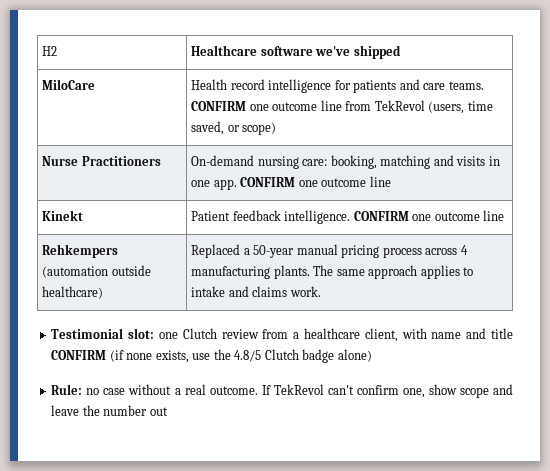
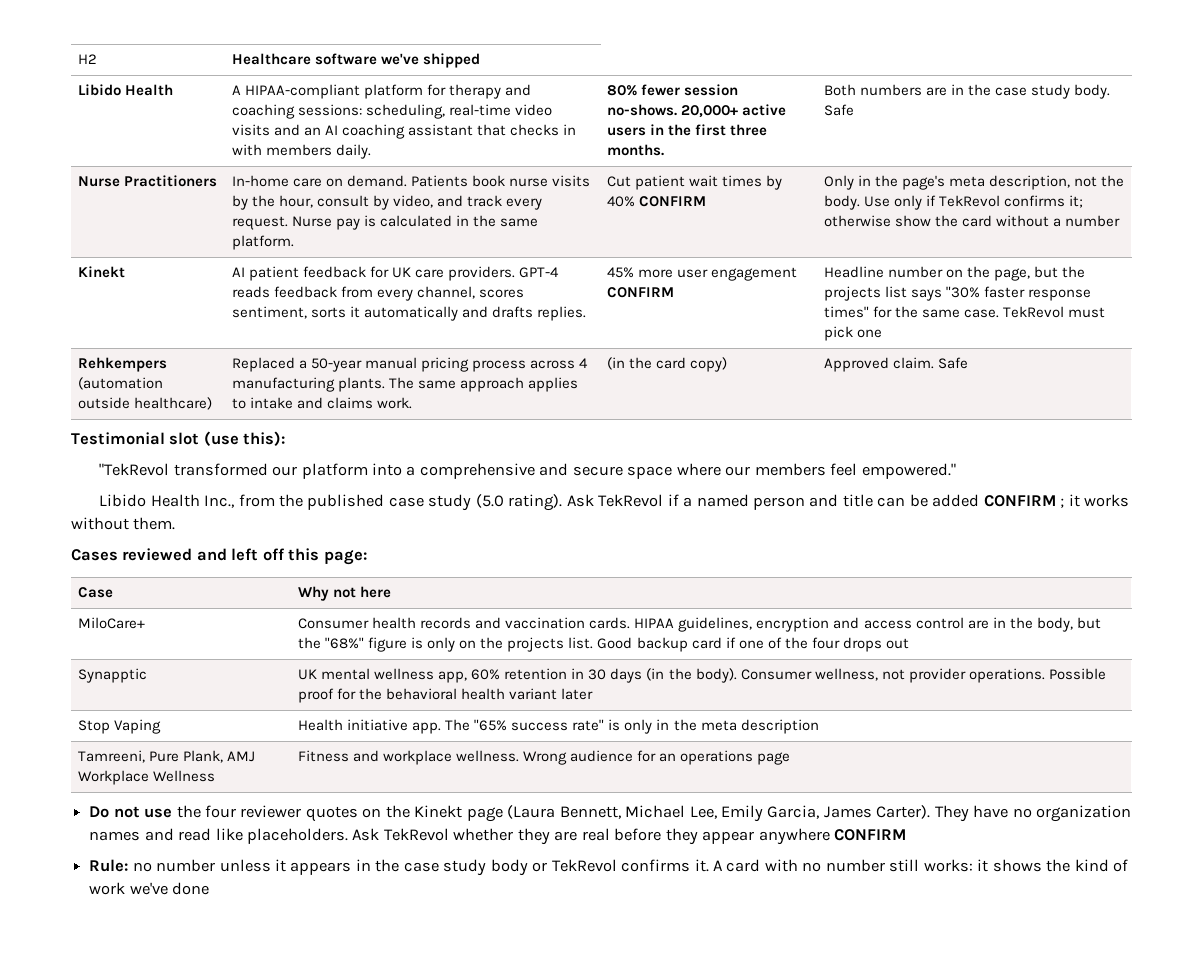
- MiloCare | Health record intelligence for patients and care teams. CONFIRM one outcome line from TekRevol (users, time saved, or scope)
- Nurse Practitioners | On-demand nursing care: booking, matching and visits in one app. CONFIRM one outcome line
- Kinekt | Patient feedback intelligence. CONFIRM one outcome line
+ Libido Health | A HIPAA-compliant platform for therapy and coaching sessions: scheduling, real-time video visits and an AI coaching assistant that checks in with members daily. | 80% fewer session no-shows. 20,000+ active users in the first three months. | Both numbers are in the case study body. Safe
+ Nurse Practitioners | In-home care on demand. Patients book nurse visits by the hour, consult by video, and track every request. Nurse pay is calculated in the same platform. | Cut patient wait times by 40% CONFIRM | Only in the page's meta description, not the body. Use only if TekRevol confirms it; otherwise show the card without a number
+ Kinekt | AI patient feedback for UK care providers. GPT-4 reads feedback from every channel, scores sentiment, sorts it automatically and drafts replies. | 45% more user engagement CONFIRM | Headline number on the page, but the projects list says "30% faster response times" for the same case. TekRevol must pick one
- Rehkempers (automation outside healthcare) | Replaced a 50-year manual pricing process across 4 manufacturing plants. The same approach applies to intake and claims work.
- Testimonial slot: one Clutch review from a healthcare client, with name and title CONFIRM (if none exists, use the 4.8/5 Clutch badge alone)
- Rule: no case without a real outcome. If TekRevol can't confirm one, show scope and leave the number out
+ Rehkempers (automation outside healthcare) | Replaced a 50-year manual pricing process across 4 manufacturing plants. The same approach applies to intake and claims work. | (in the card copy) | Approved claim. Safe
+ Testimonial slot (use this):
+ "TekRevol transformed our platform into a comprehensive and secure space where our members feel empowered."
+ Libido Health Inc., from the published case study (5.0 rating). Ask TekRevol if a named person and title can be added CONFIRM ; it works without them.
+ Cases reviewed and left off this page:
+ Case | Why not here
+ MiloCare+ | Consumer health records and vaccination cards. HIPAA guidelines, encryption and access control are in the body, but the "68%" figure is only on the projects list. Good backup card if one of the four drops out
+ Synapptic | UK mental wellness app, 60% retention in 30 days (in the body). Consumer wellness, not provider operations. Possible proof for the behavioral health variant later
+ Stop Vaping | Health initiative app. The "65% success rate" is only in the meta description
+ Tamreeni, Pure Plank, AMJ Workplace Wellness | Fitness and workplace wellness. Wrong audience for an operations page
+ Do not use the four reviewer quotes on the Kinekt page (Laura Bennett, Michael Lee, Emily Garcia, James Carter). They have no organization names and read like placeholders. Ask TekRevol whether they are real before they appear anywhere CONFIRM
+ Rule: no number unless it appears in the case study body or TekRevol confirms it. A card with no number still works: it shows the kind of work we've done

